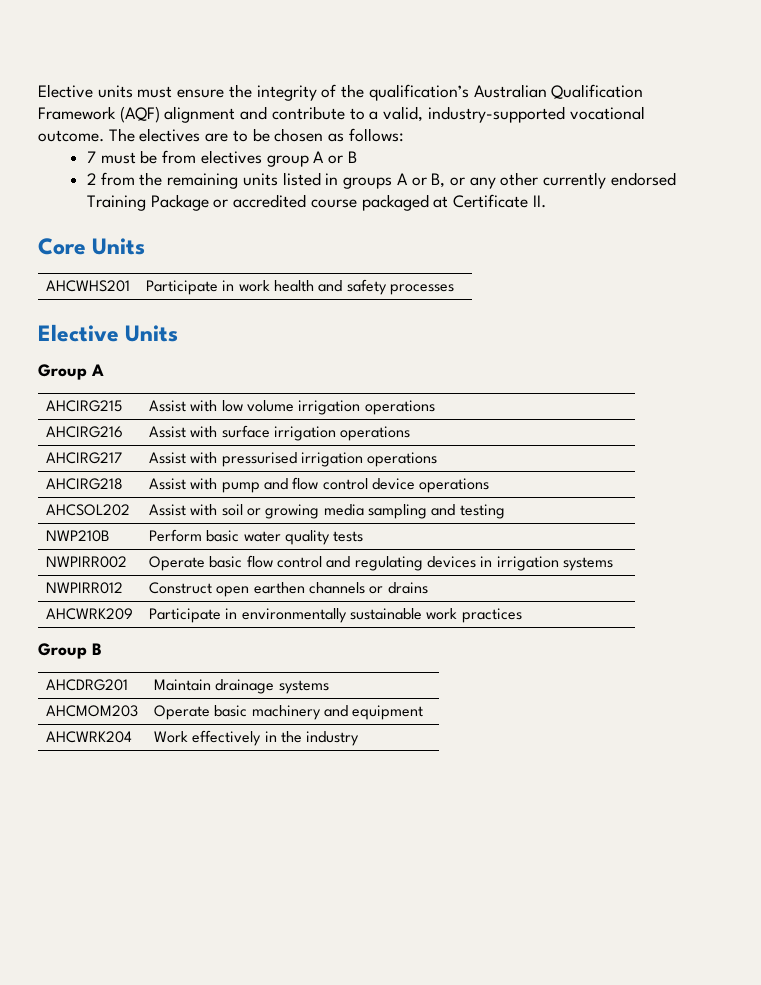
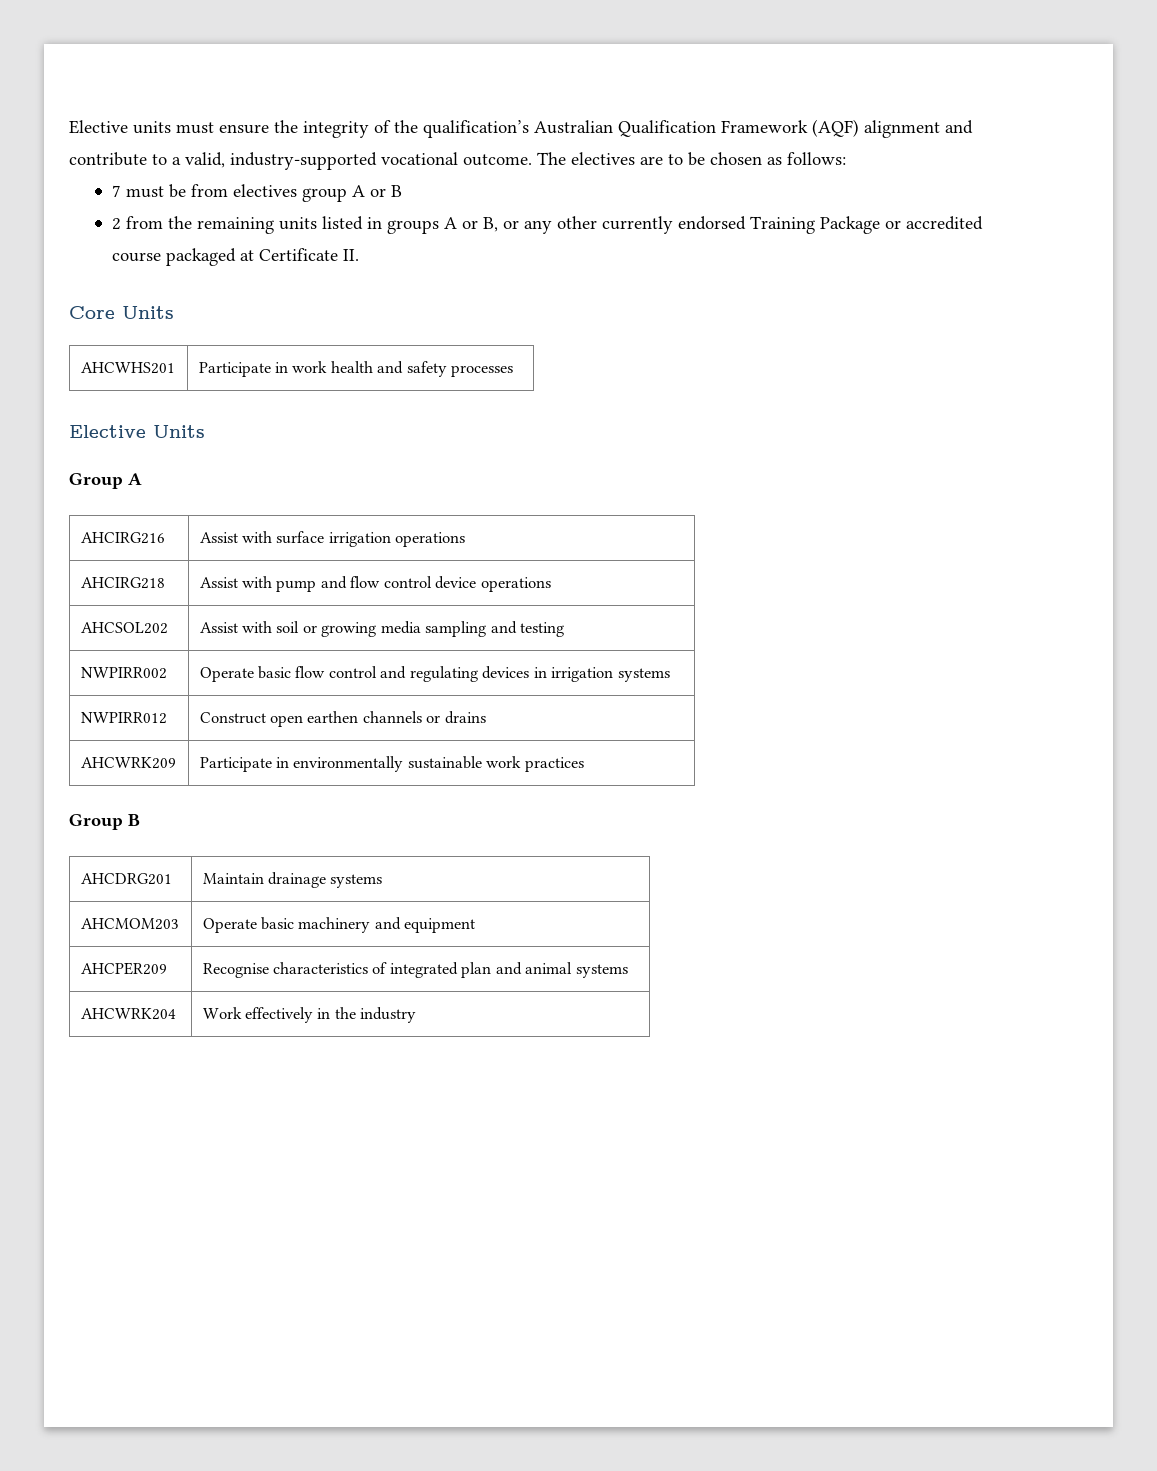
- AHCIRG215 | Assist with low volume irrigation operations
- AHCIRG217 | Assist with pressurised irrigation operations
- NWP210B | Perform basic water quality tests
+ AHCPER209 | Recognise characteristics of integrated plan and animal systems

